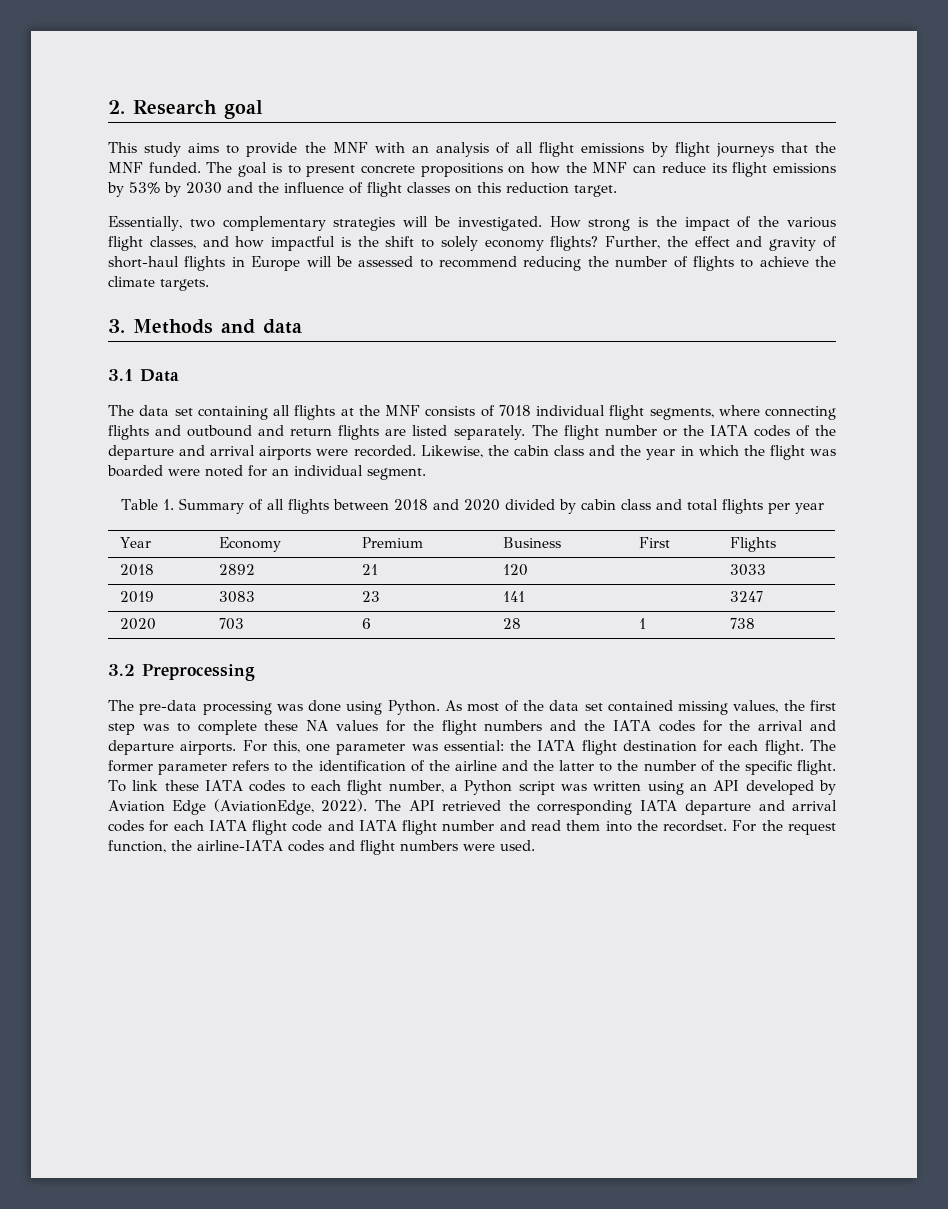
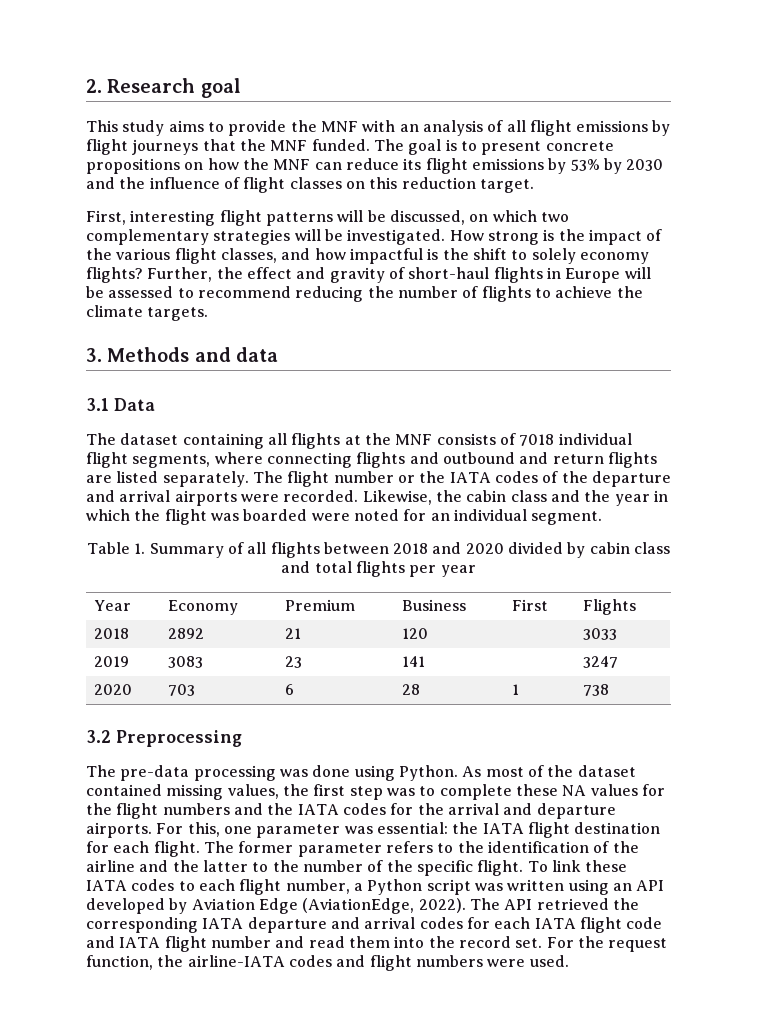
- Essentially, two complementary strategies will be investigated.
+ First, interesting flight patterns will be discussed, on which two complementary strategies will be investigated.
- The data set containing all flights at the MNF consists of 7018 individual flight segments, where connecting flights and outbound and return flights are listed separately.
+ The dataset containing all flights at the MNF consists of 7018 individual flight segments, where connecting flights and outbound and return flights are listed separately.
- As most of the data set contained missing values, the first step was to complete these NA values for the flight numbers and the IATA codes for the arrival and departure airports.
+ As most of the dataset contained missing values, the first step was to complete these NA values for the flight numbers and the IATA codes for the arrival and departure airports.
- The API retrieved the corresponding IATA departure and arrival codes for each IATA flight code and IATA flight number and read them into the recordset.
+ The API retrieved the corresponding IATA departure and arrival codes for each IATA flight code and IATA flight number and read them into the record set.

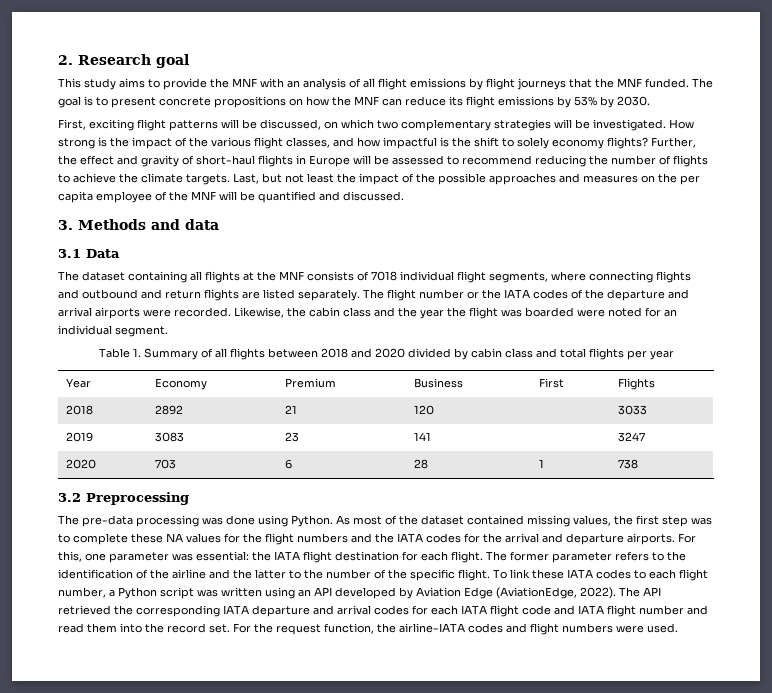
- The goal is to present concrete propositions on how the MNF can reduce its flight emissions by 53% by 2030 and the influence of flight classes on this reduction target.
+ The goal is to present concrete propositions on how the MNF can reduce its flight emissions by 53% by 2030.
- First, interesting flight patterns will be discussed, on which two complementary strategies will be investigated.
+ First, exciting flight patterns will be discussed, on which two complementary strategies will be investigated.
+ Last, but not least the impact of the possible approaches and measures on the per capita employee of the MNF will be quantified and discussed.
- Likewise, the cabin class and the year in which the flight was boarded were noted for an individual segment.
+ Likewise, the cabin class and the year the flight was boarded were noted for an individual segment.

